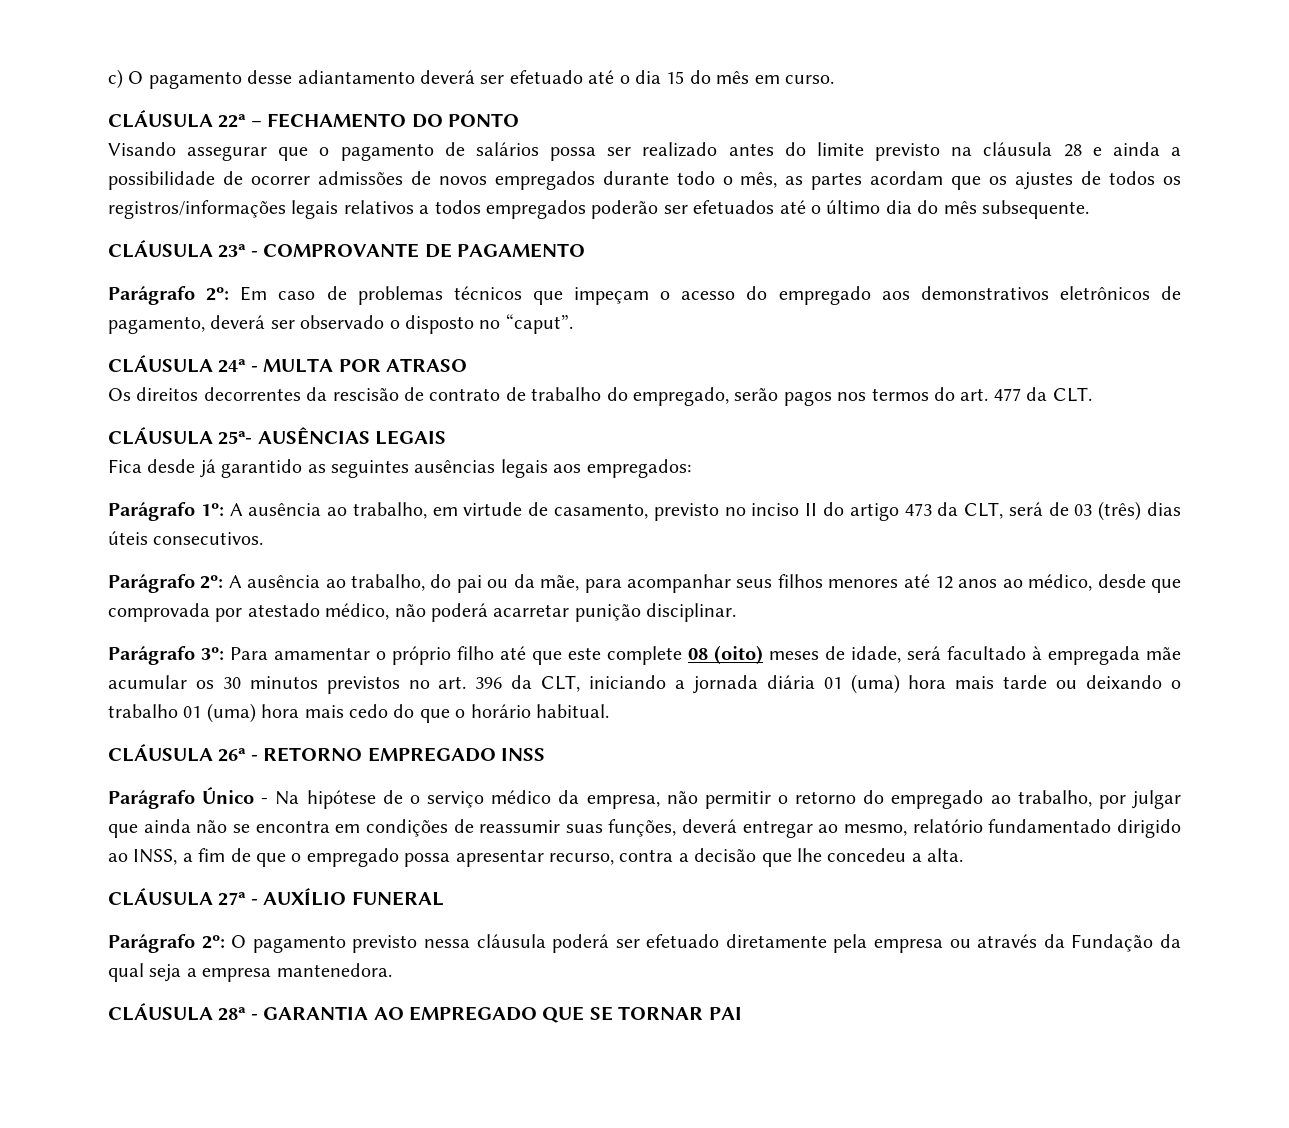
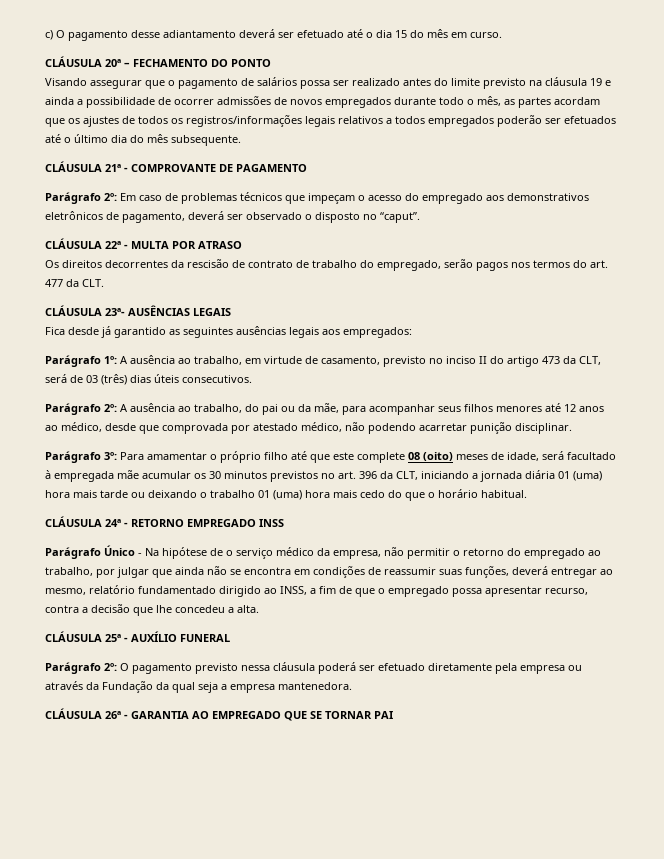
- CLÁUSULA 22ª – FECHAMENTO DO PONTO
+ CLÁUSULA 20ª – FECHAMENTO DO PONTO
- Visando assegurar que o pagamento de salários possa ser realizado antes do limite previsto na cláusula 28 e ainda a possibilidade de ocorrer admissões de novos empregados durante todo o mês, as partes acordam que os ajustes de todos os registros/informações legais relativos a todos empregados poderão ser efetuados até o último dia do mês subsequente.
+ Visando assegurar que o pagamento de salários possa ser realizado antes do limite previsto na cláusula 19 e ainda a possibilidade de ocorrer admissões de novos empregados durante todo o mês, as partes acordam que os ajustes de todos os registros/informações legais relativos a todos empregados poderão ser efetuados até o último dia do mês subsequente.
- CLÁUSULA 23ª - COMPROVANTE DE PAGAMENTO
+ CLÁUSULA 21ª - COMPROVANTE DE PAGAMENTO
- CLÁUSULA 24ª - MULTA POR ATRASO
+ CLÁUSULA 22ª - MULTA POR ATRASO
- CLÁUSULA 25ª- AUSÊNCIAS LEGAIS
+ CLÁUSULA 23ª- AUSÊNCIAS LEGAIS
- Parágrafo 2º: A ausência ao trabalho, do pai ou da mãe, para acompanhar seus filhos menores até 12 anos ao médico, desde que comprovada por atestado médico, não poderá acarretar punição disciplinar.
+ Parágrafo 2º: A ausência ao trabalho, do pai ou da mãe, para acompanhar seus filhos menores até 12 anos ao médico, desde que comprovada por atestado médico, não podendo acarretar punição disciplinar.
- CLÁUSULA 26ª - RETORNO EMPREGADO INSS
+ CLÁUSULA 24ª - RETORNO EMPREGADO INSS
- CLÁUSULA 27ª - AUXÍLIO FUNERAL
+ CLÁUSULA 25ª - AUXÍLIO FUNERAL
- CLÁUSULA 28ª - GARANTIA AO EMPREGADO QUE SE TORNAR PAI
+ CLÁUSULA 26ª - GARANTIA AO EMPREGADO QUE SE TORNAR PAI

